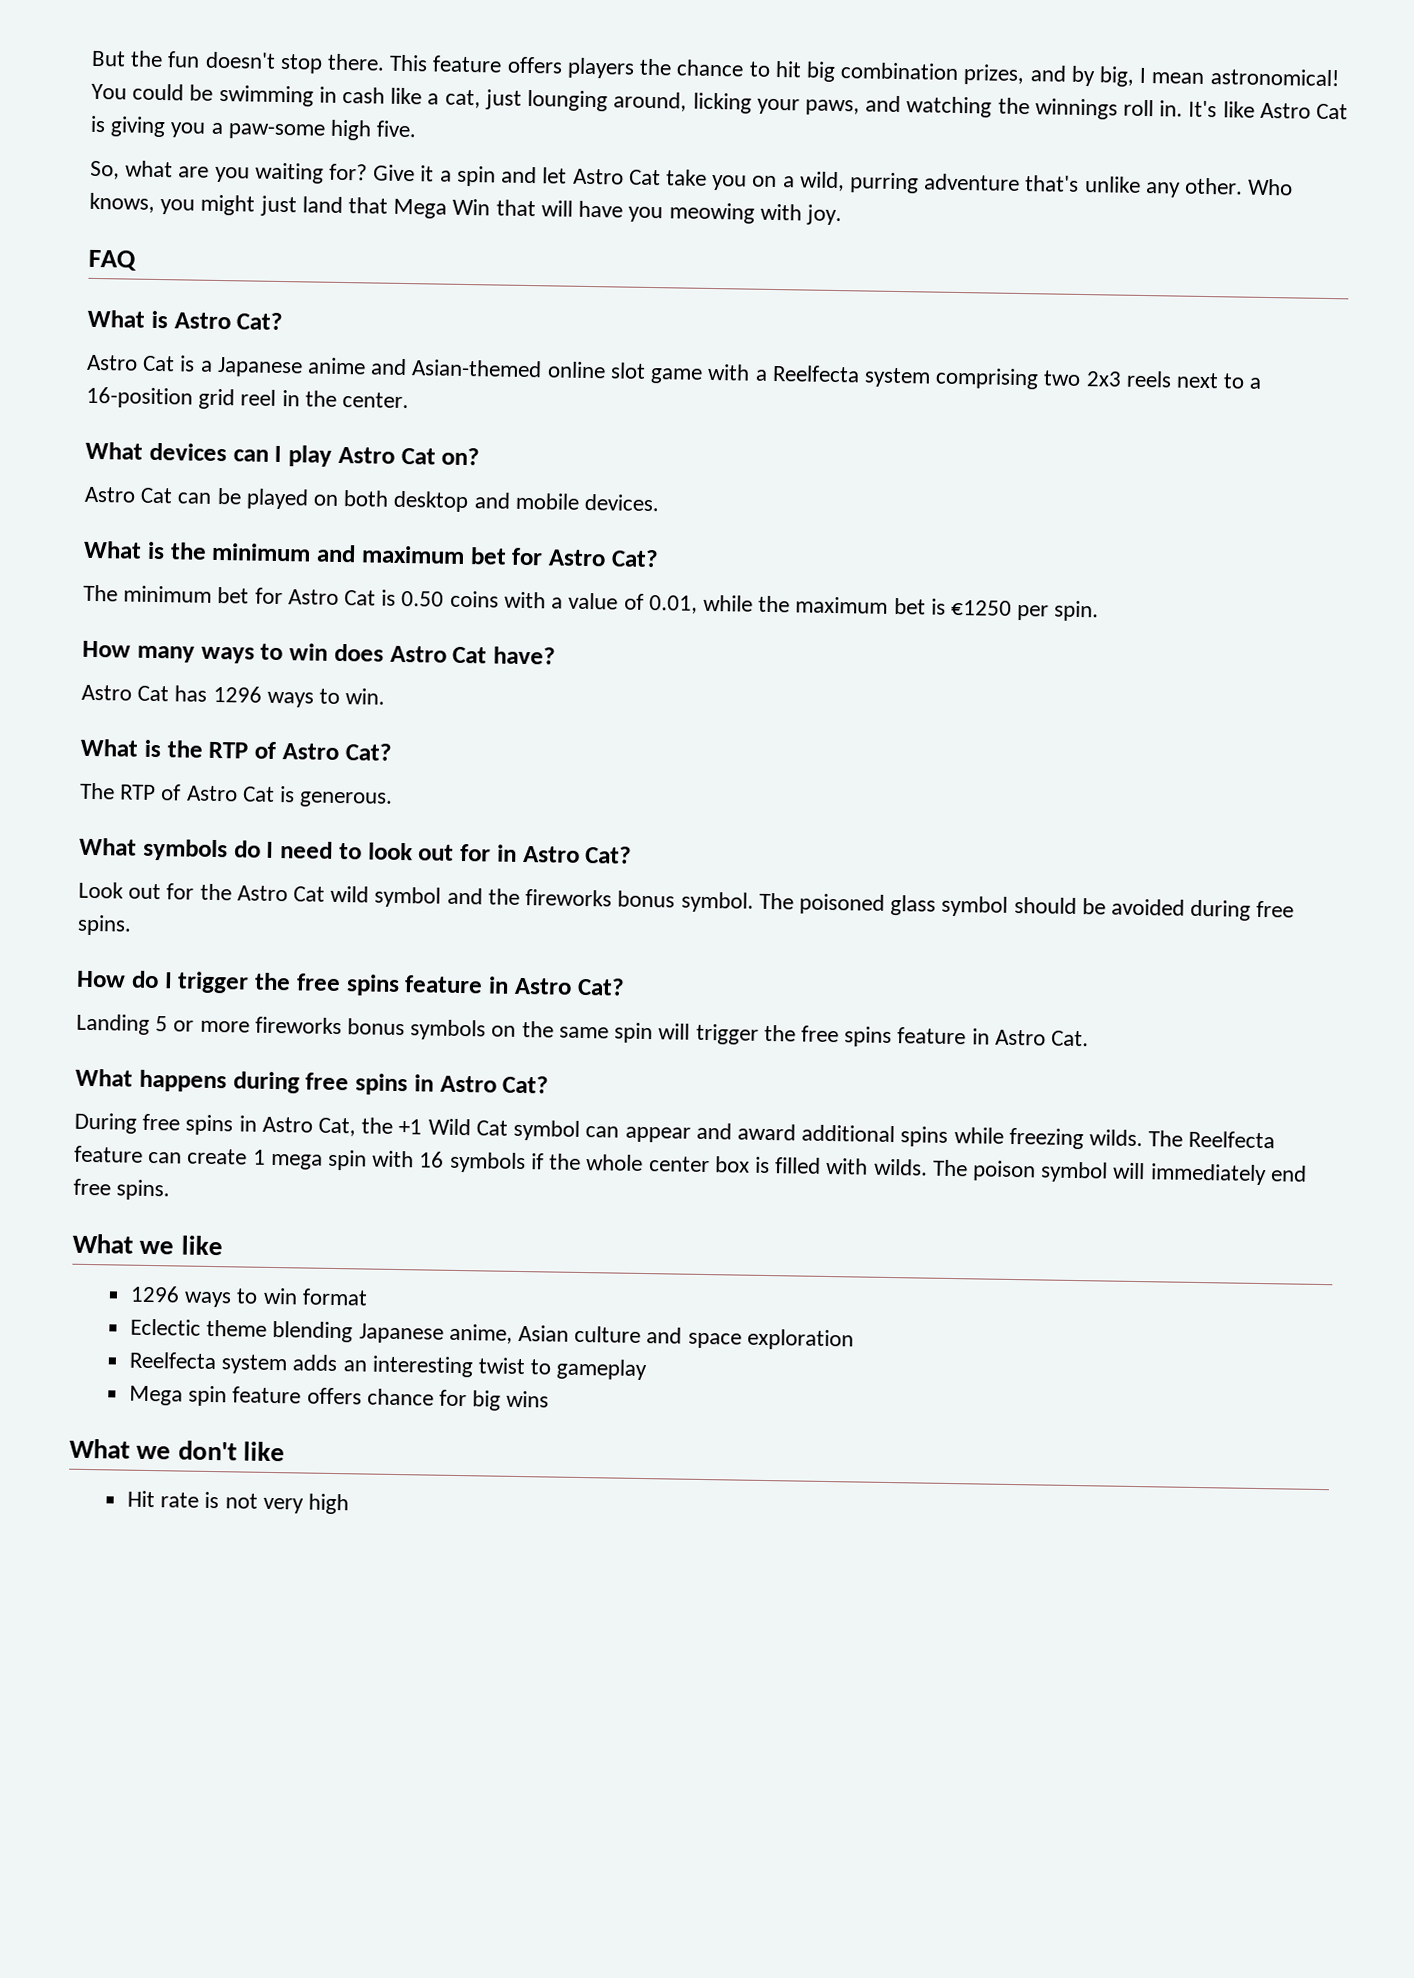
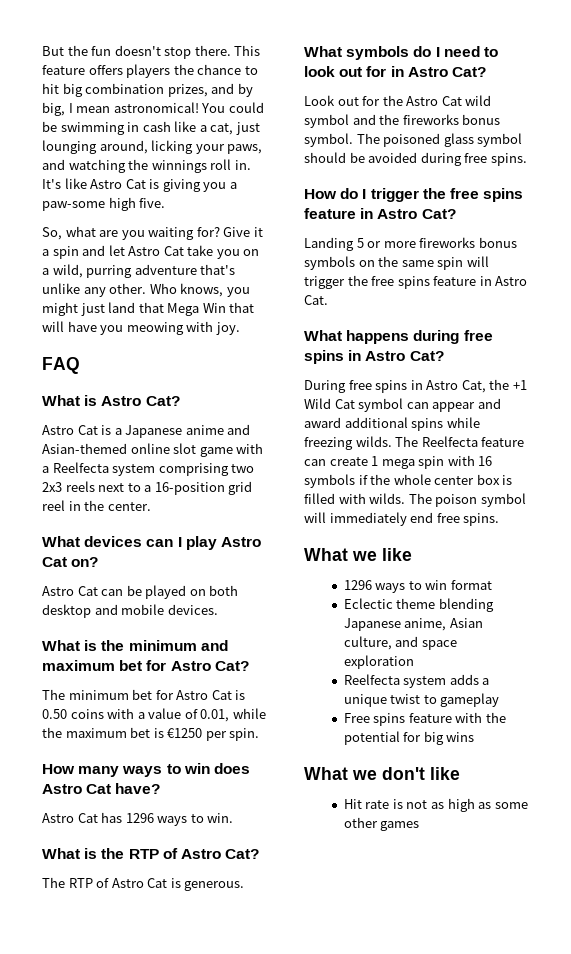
- Eclectic theme blending Japanese anime, Asian culture and space exploration
+ Eclectic theme blending Japanese anime, Asian culture, and space exploration
- Reelfecta system adds an interesting twist to gameplay
+ Reelfecta system adds a unique twist to gameplay
- Mega spin feature offers chance for big wins
+ Free spins feature with the potential for big wins
- Hit rate is not very high
+ Hit rate is not as high as some other games

